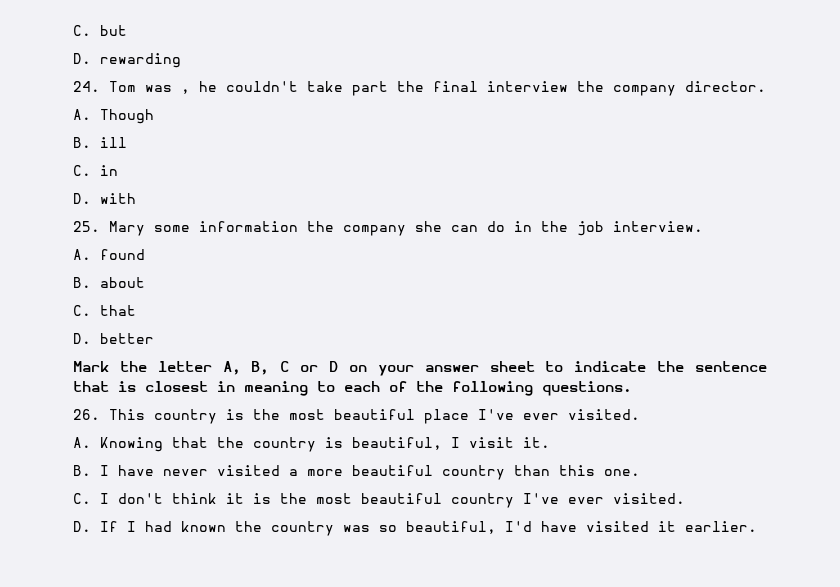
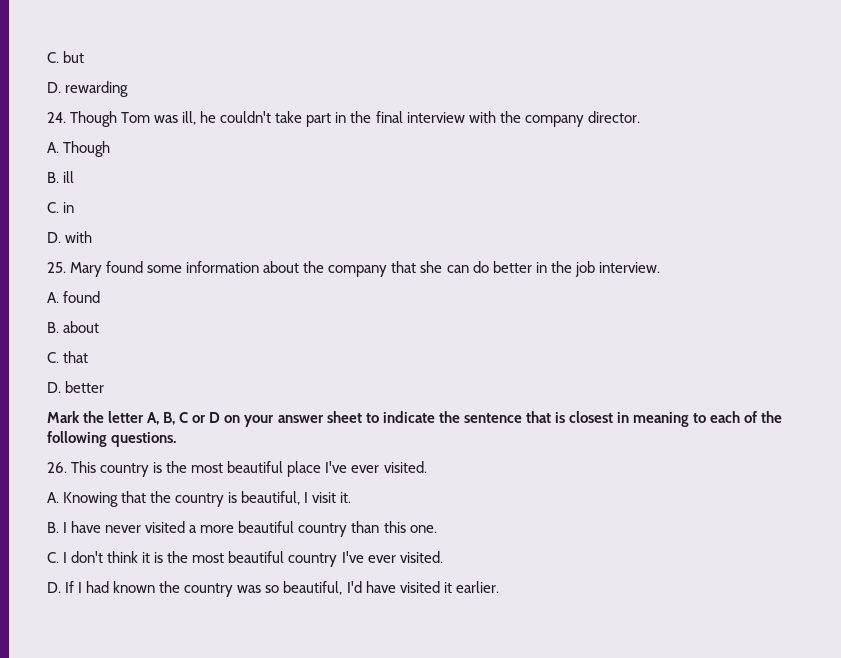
- 24. Tom was , he couldn't take part the final interview the company director.
+ 24. Though Tom was ill, he couldn't take part in the final interview with the company director.
- 25. Mary some information the company she can do in the job interview.
+ 25. Mary found some information about the company that she can do better in the job interview.

